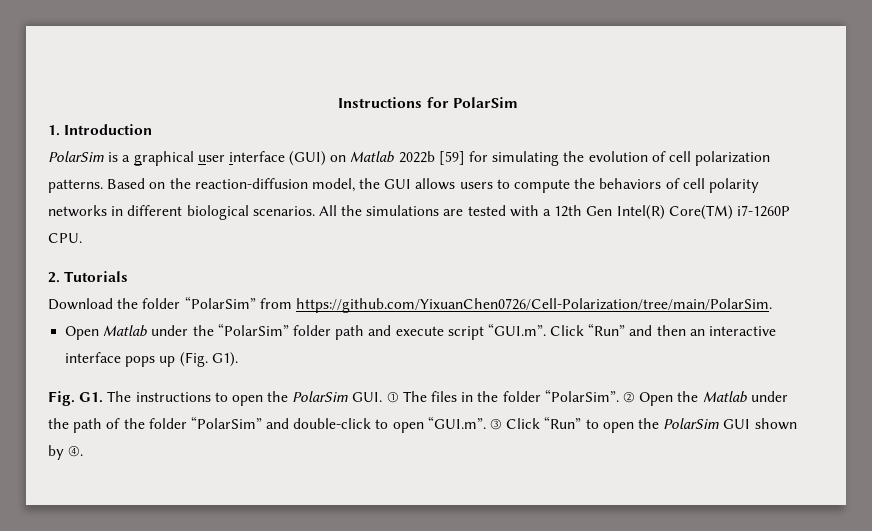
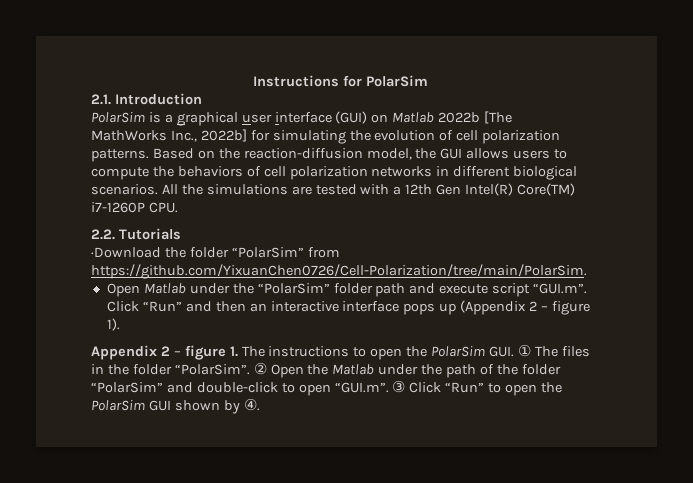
- 1. Introduction
+ 2.1. Introduction
- PolarSim is a graphical user interface (GUI) on Matlab 2022b [59] for simulating the evolution of cell polarization patterns.
+ PolarSim is a graphical user interface (GUI) on Matlab 2022b [The MathWorks Inc., 2022b] for simulating the evolution of cell polarization patterns.
- Based on the reaction-diffusion model, the GUI allows users to compute the behaviors of cell polarity networks in different biological scenarios.
+ Based on the reaction-diffusion model, the GUI allows users to compute the behaviors of cell polarization networks in different biological scenarios.
- 2. Tutorials
+ 2.2. Tutorials
- Download the folder “PolarSim” from https://github.com/YixuanChen0726/Cell-Polarization/tree/main/PolarSim.
+ ·Download the folder “PolarSim” from https://github.com/YixuanChen0726/Cell-Polarization/tree/main/PolarSim.
- Open Matlab under the “PolarSim” folder path and execute script “GUI.m”. Click “Run” and then an interactive interface pops up (Fig. G1).
- Fig. G1. The instructions to open the PolarSim GUI. ① The files in the folder “PolarSim”.
+ Open Matlab under the “PolarSim” folder path and execute script “GUI.m”. Click “Run” and then an interactive interface pops up (Appendix 2 – figure 1).
+ Appendix 2 – figure 1. The instructions to open the PolarSim GUI. ① The files in the folder “PolarSim”.

